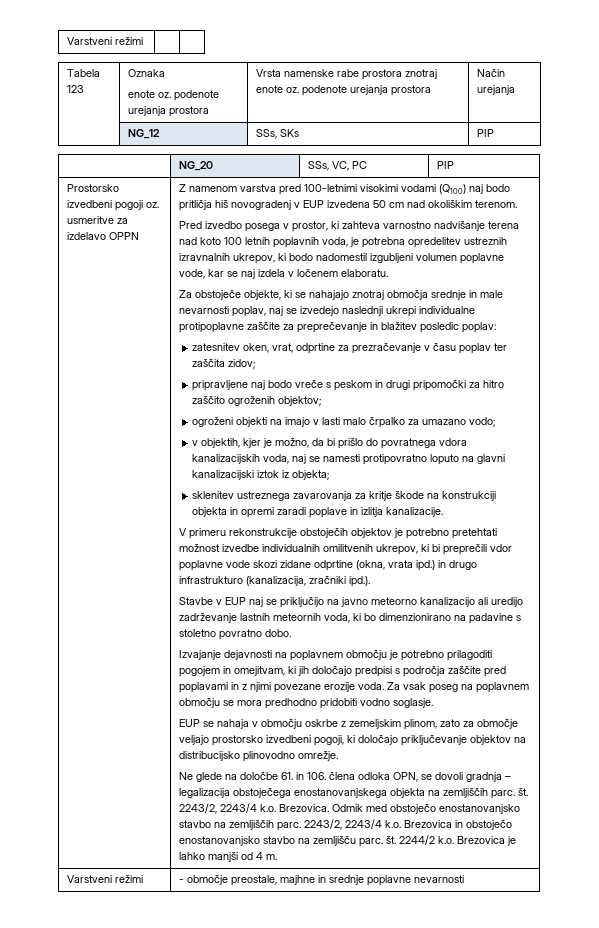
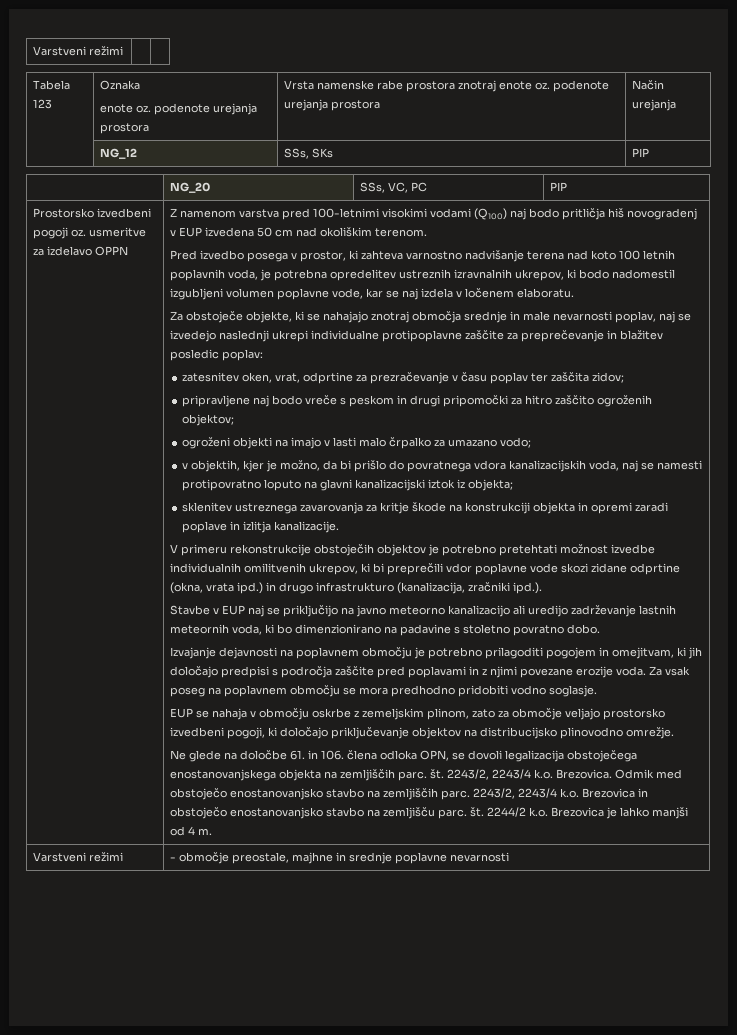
- Ne glede na določbe 61. in 106. člena odloka OPN, se dovoli gradnja – legalizacija obstoječega enostanovanjskega objekta na zemljiščih parc. št.
+ Ne glede na določbe 61. in 106. člena odloka OPN, se dovoli legalizacija obstoječega enostanovanjskega objekta na zemljiščih parc. št.

